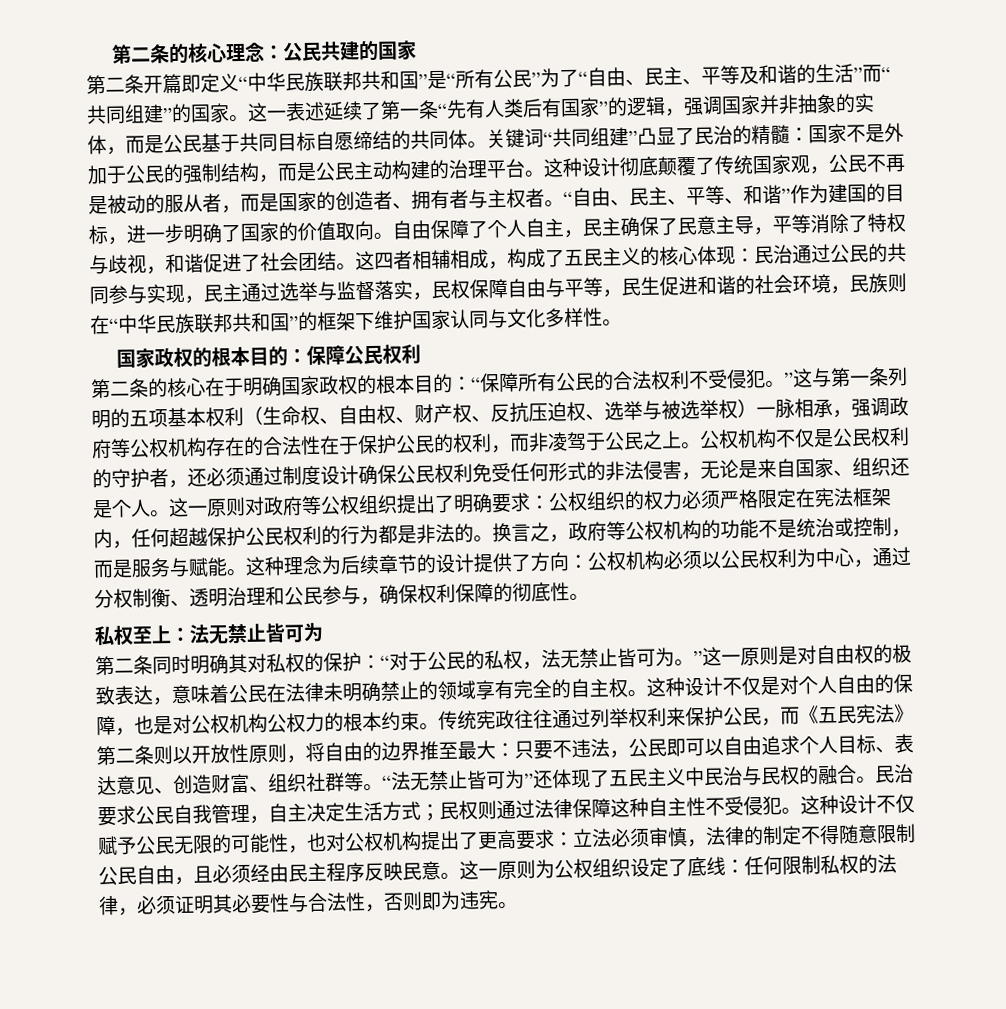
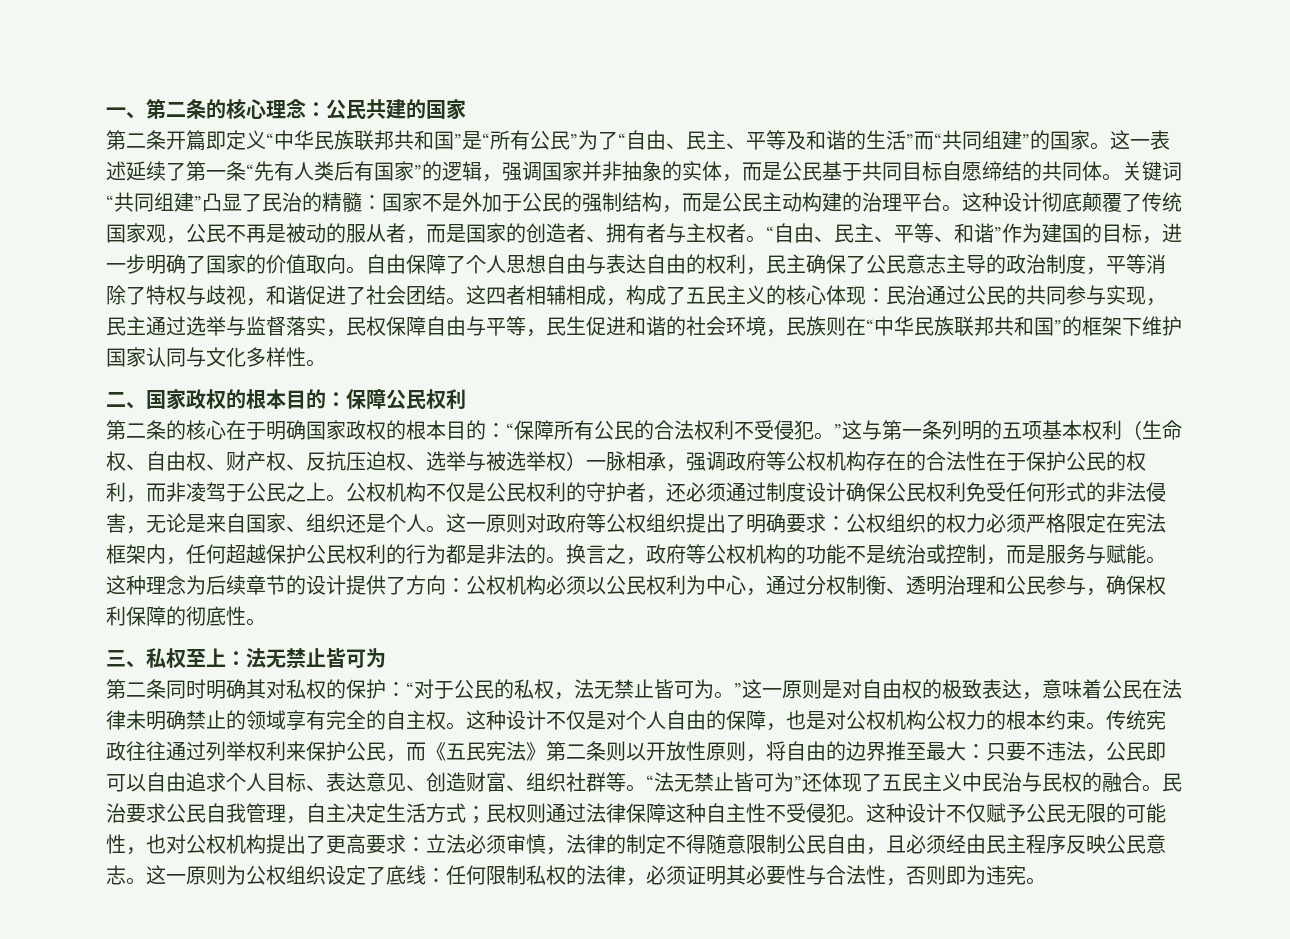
- 第二条的核心理念：公民共建的国家
+ 一、第二条的核心理念：公民共建的国家
- 自由保障了个人自主，民主确保了民意主导，平等消除了特权与歧视，和谐促进了社会团结。
+ 自由保障了个人思想自由与表达自由的权利，民主确保了公民意志主导的政治制度，平等消除了特权与歧视，和谐促进了社会团结。
- 国家政权的根本目的：保障公民权利
+ 二、国家政权的根本目的：保障公民权利
- 私权至上：法无禁止皆可为
+ 三、私权至上：法无禁止皆可为
- 这种设计不仅赋予公民无限的可能性，也对公权机构提出了更高要求：立法必须审慎，法律的制定不得随意限制公民自由，且必须经由民主程序反映民意。
+ 这种设计不仅赋予公民无限的可能性，也对公权机构提出了更高要求：立法必须审慎，法律的制定不得随意限制公民自由，且必须经由民主程序反映公民意志。

